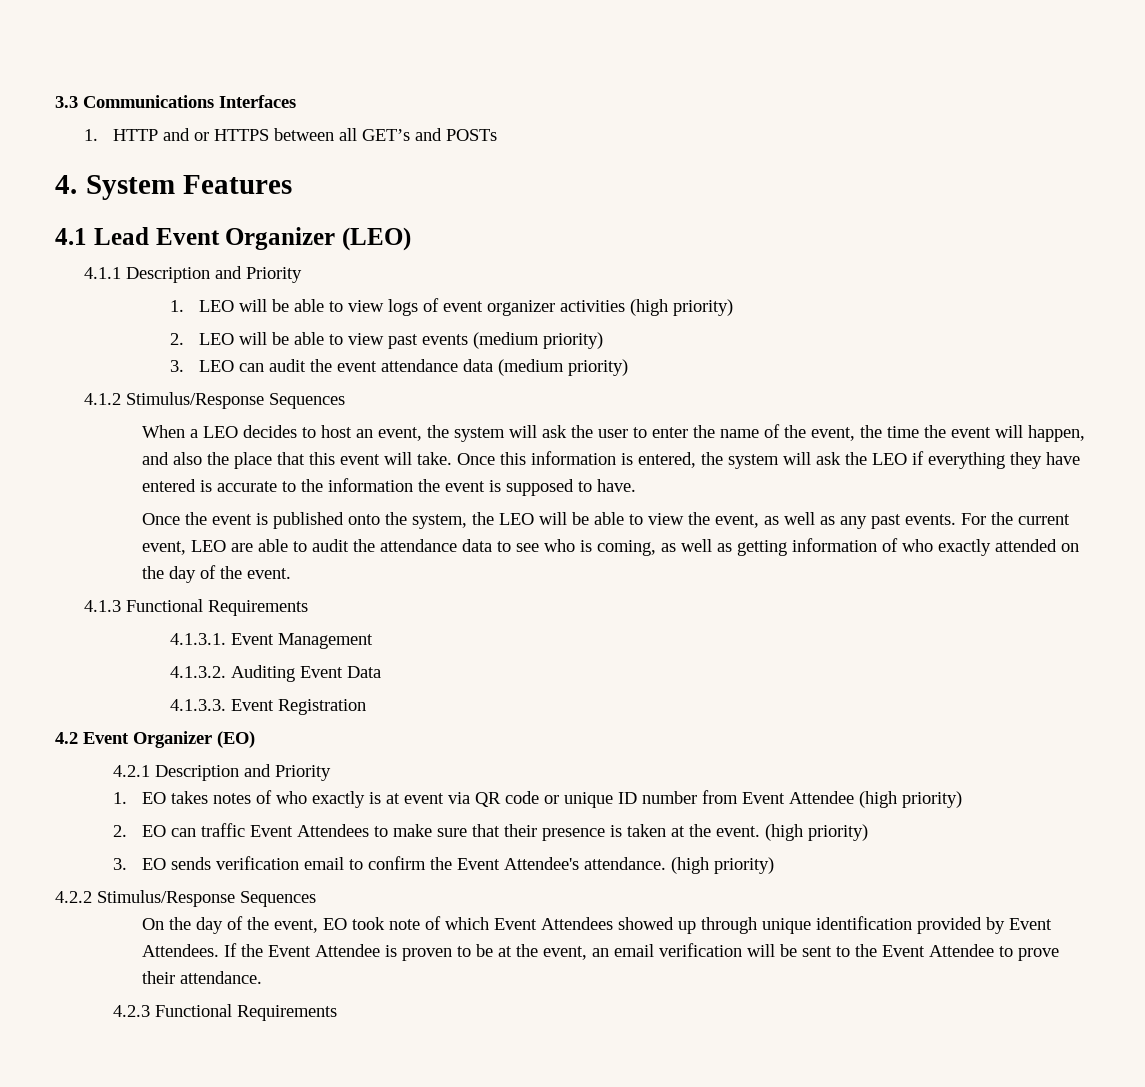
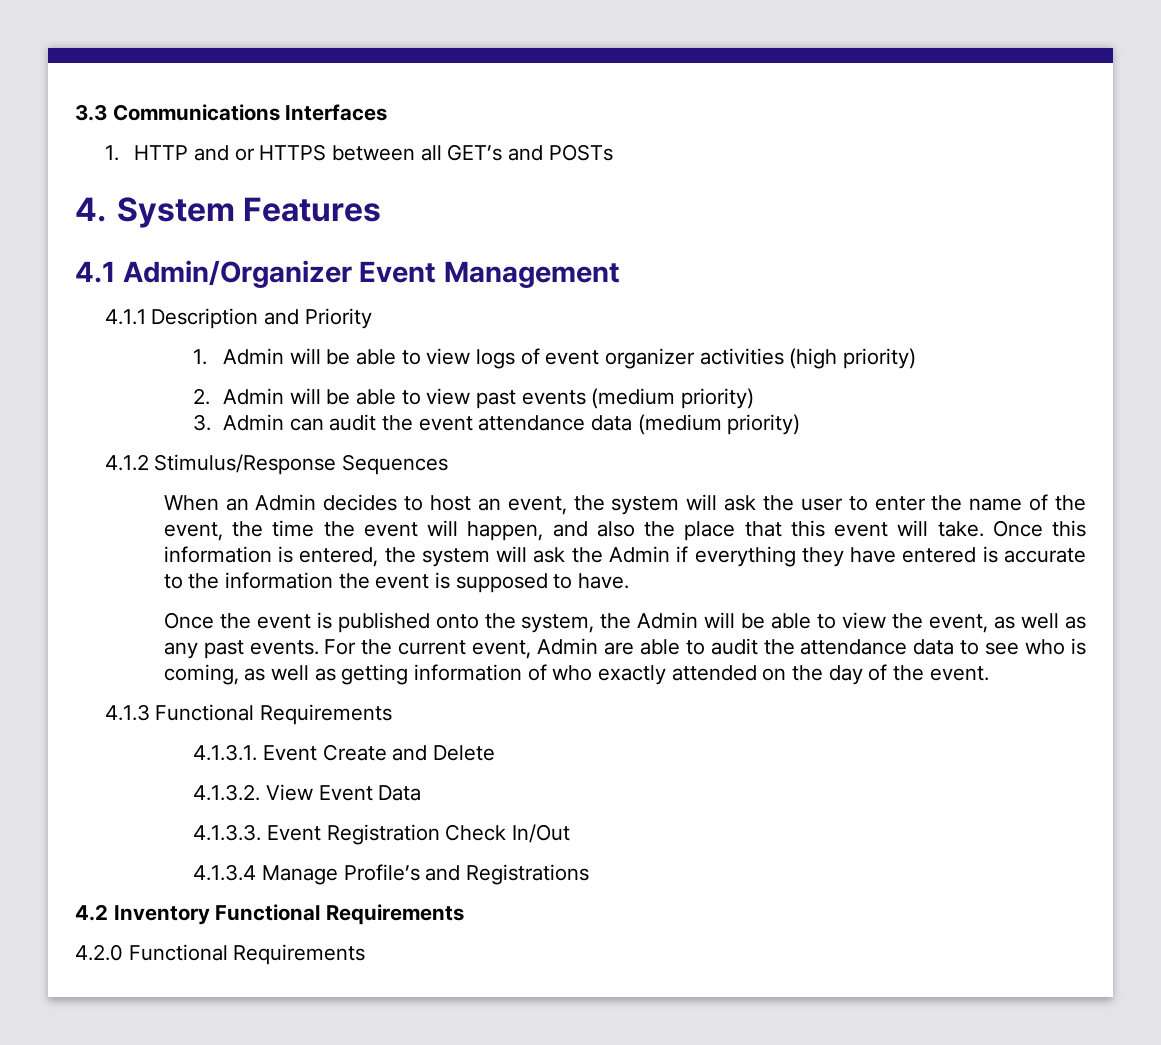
- 4.1 Lead Event Organizer (LEO)
+ 4.1 Admin/Organizer Event Management
- 1. LEO will be able to view logs of event organizer activities (high priority)
+ 1. Admin will be able to view logs of event organizer activities (high priority)
- 2. LEO will be able to view past events (medium priority)
+ 2. Admin will be able to view past events (medium priority)
- 3. LEO can audit the event attendance data (medium priority)
+ 3. Admin can audit the event attendance data (medium priority)
- When a LEO decides to host an event, the system will ask the user to enter the name of the event, the time the event will happen, and also the place that this event will take.
+ When an Admin decides to host an event, the system will ask the user to enter the name of the event, the time the event will happen, and also the place that this event will take.
- Once this information is entered, the system will ask the LEO if everything they have entered is accurate to the information the event is supposed to have.
+ Once this information is entered, the system will ask the Admin if everything they have entered is accurate to the information the event is supposed to have.
- Once the event is published onto the system, the LEO will be able to view the event, as well as any past events.
+ Once the event is published onto the system, the Admin will be able to view the event, as well as any past events.
- For the current event, LEO are able to audit the attendance data to see who is coming, as well as getting information of who exactly attended on the day of the event.
+ For the current event, Admin are able to audit the attendance data to see who is coming, as well as getting information of who exactly attended on the day of the event.
- 4.1.3.1. Event Management
+ 4.1.3.1. Event Create and Delete
- 4.1.3.2. Auditing Event Data
+ 4.1.3.2. View Event Data
- 4.1.3.3. Event Registration
- 4.2 Event Organizer (EO)
- 4.2.1 Description and Priority
- 1. EO takes notes of who exactly is at event via QR code or unique ID number from Event Attendee (high priority)
- 2. EO can traffic Event Attendees to make sure that their presence is taken at the event. (high priority)
- 3. EO sends verification email to confirm the Event Attendee's attendance. (high priority)
- 4.2.2 Stimulus/Response Sequences
- On the day of the event, EO took note of which Event Attendees showed up through unique identification provided by Event Attendees. If the Event Attendee is proven to be at the event, an email verification will be sent to the Event Attendee to prove their attendance.
- 4.2.3 Functional Requirements
+ 4.1.3.3. Event Registration Check In/Out
+ 4.1.3.4 Manage Profile’s and Registrations
+ 4.2 Inventory Functional Requirements
+ 4.2.0 Functional Requirements

